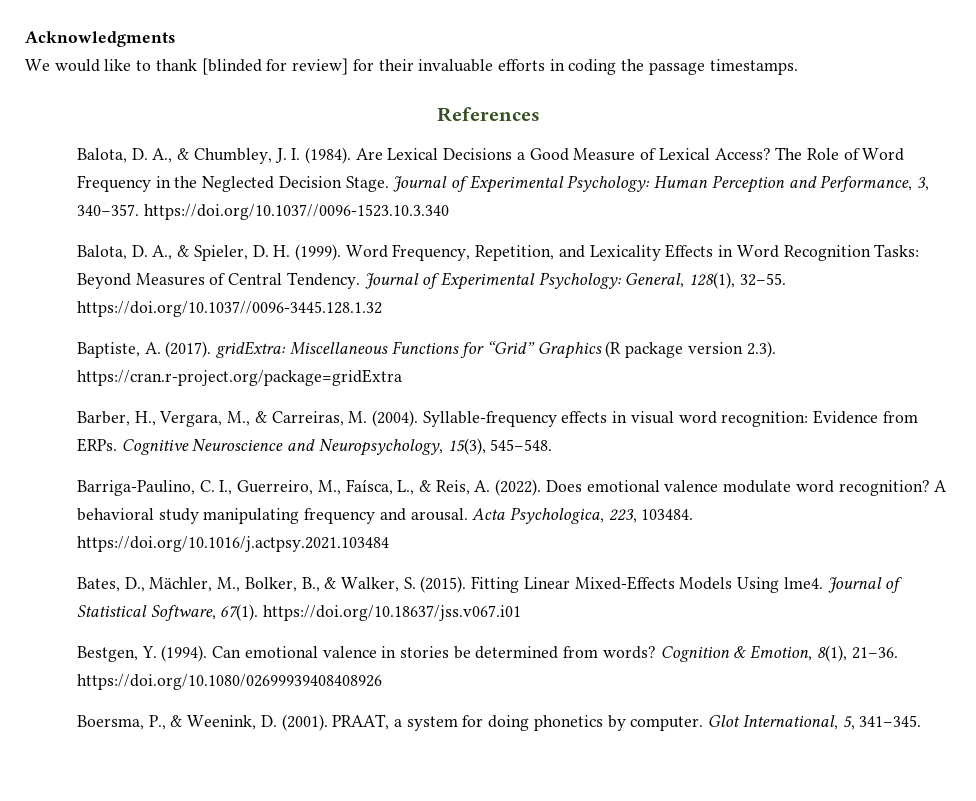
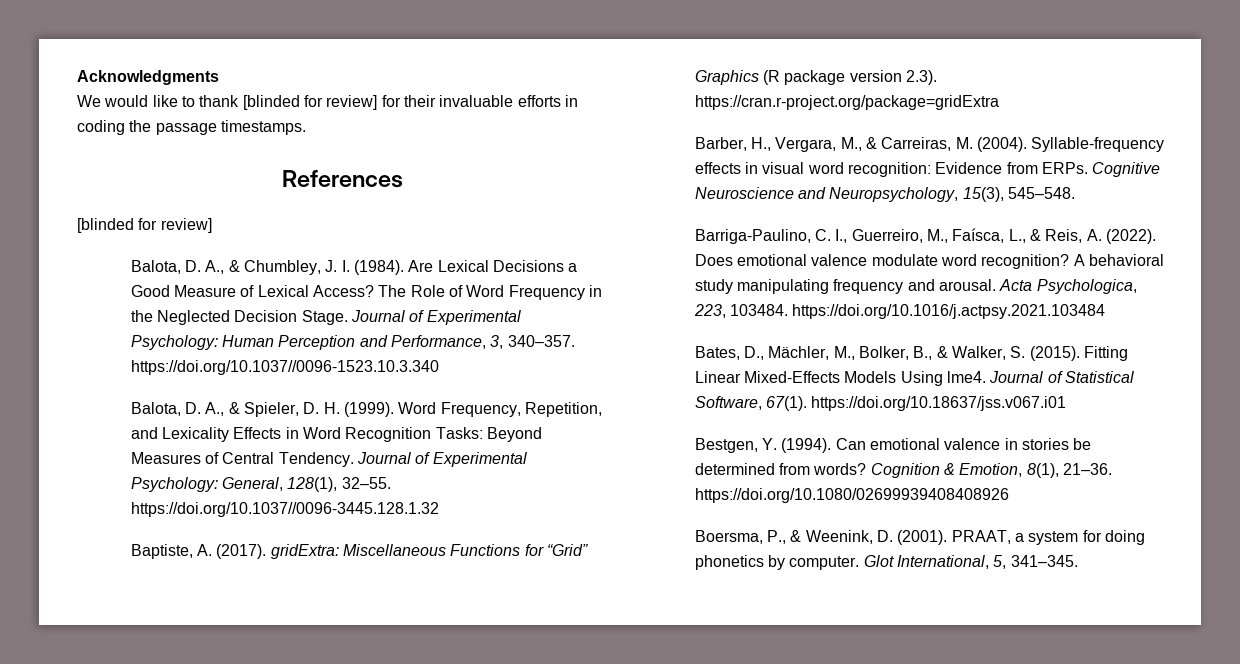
  References
+ [blinded for review]

